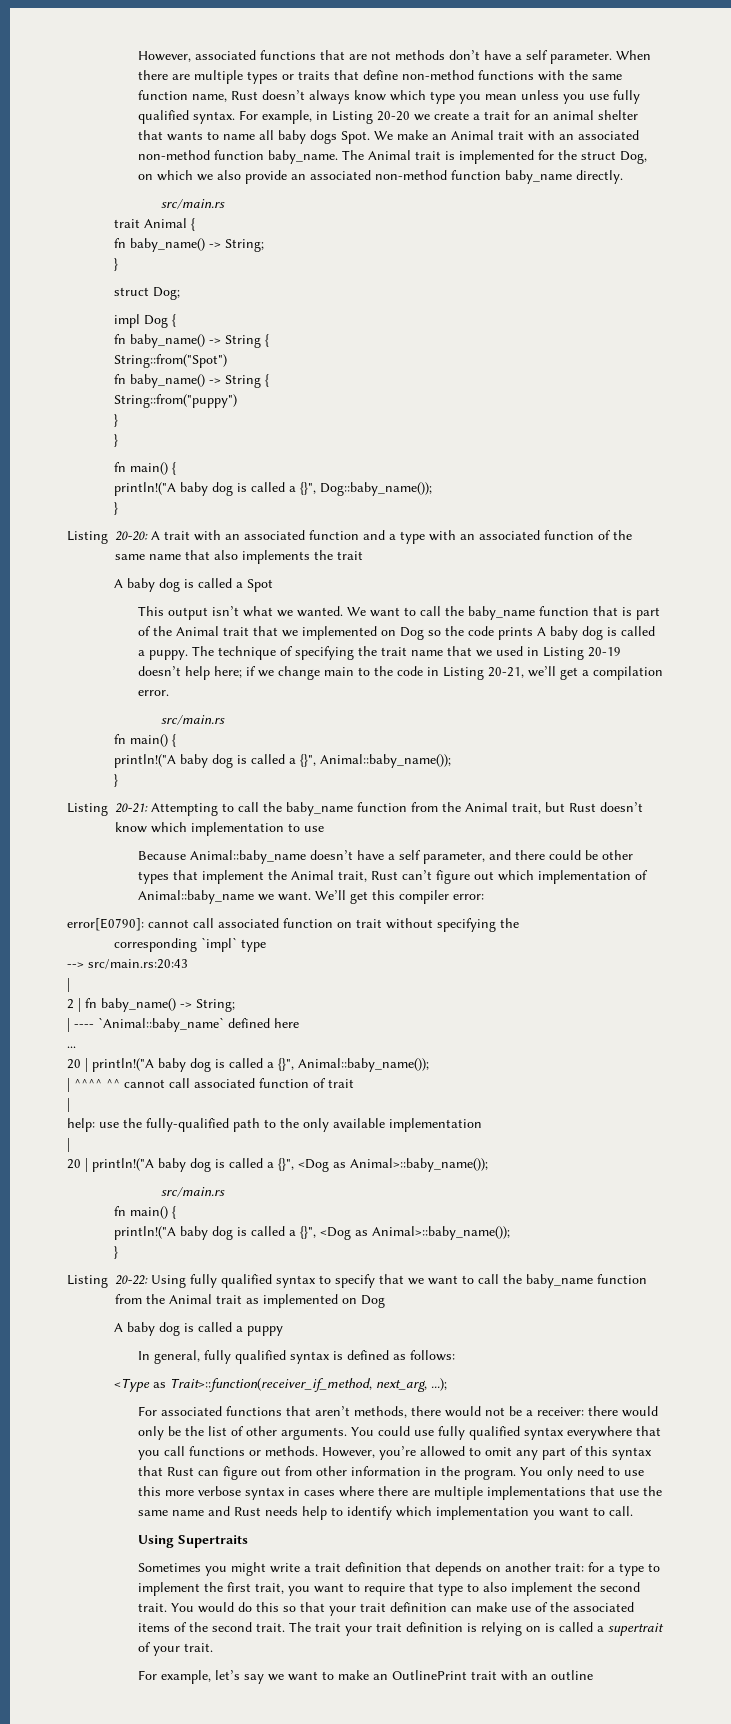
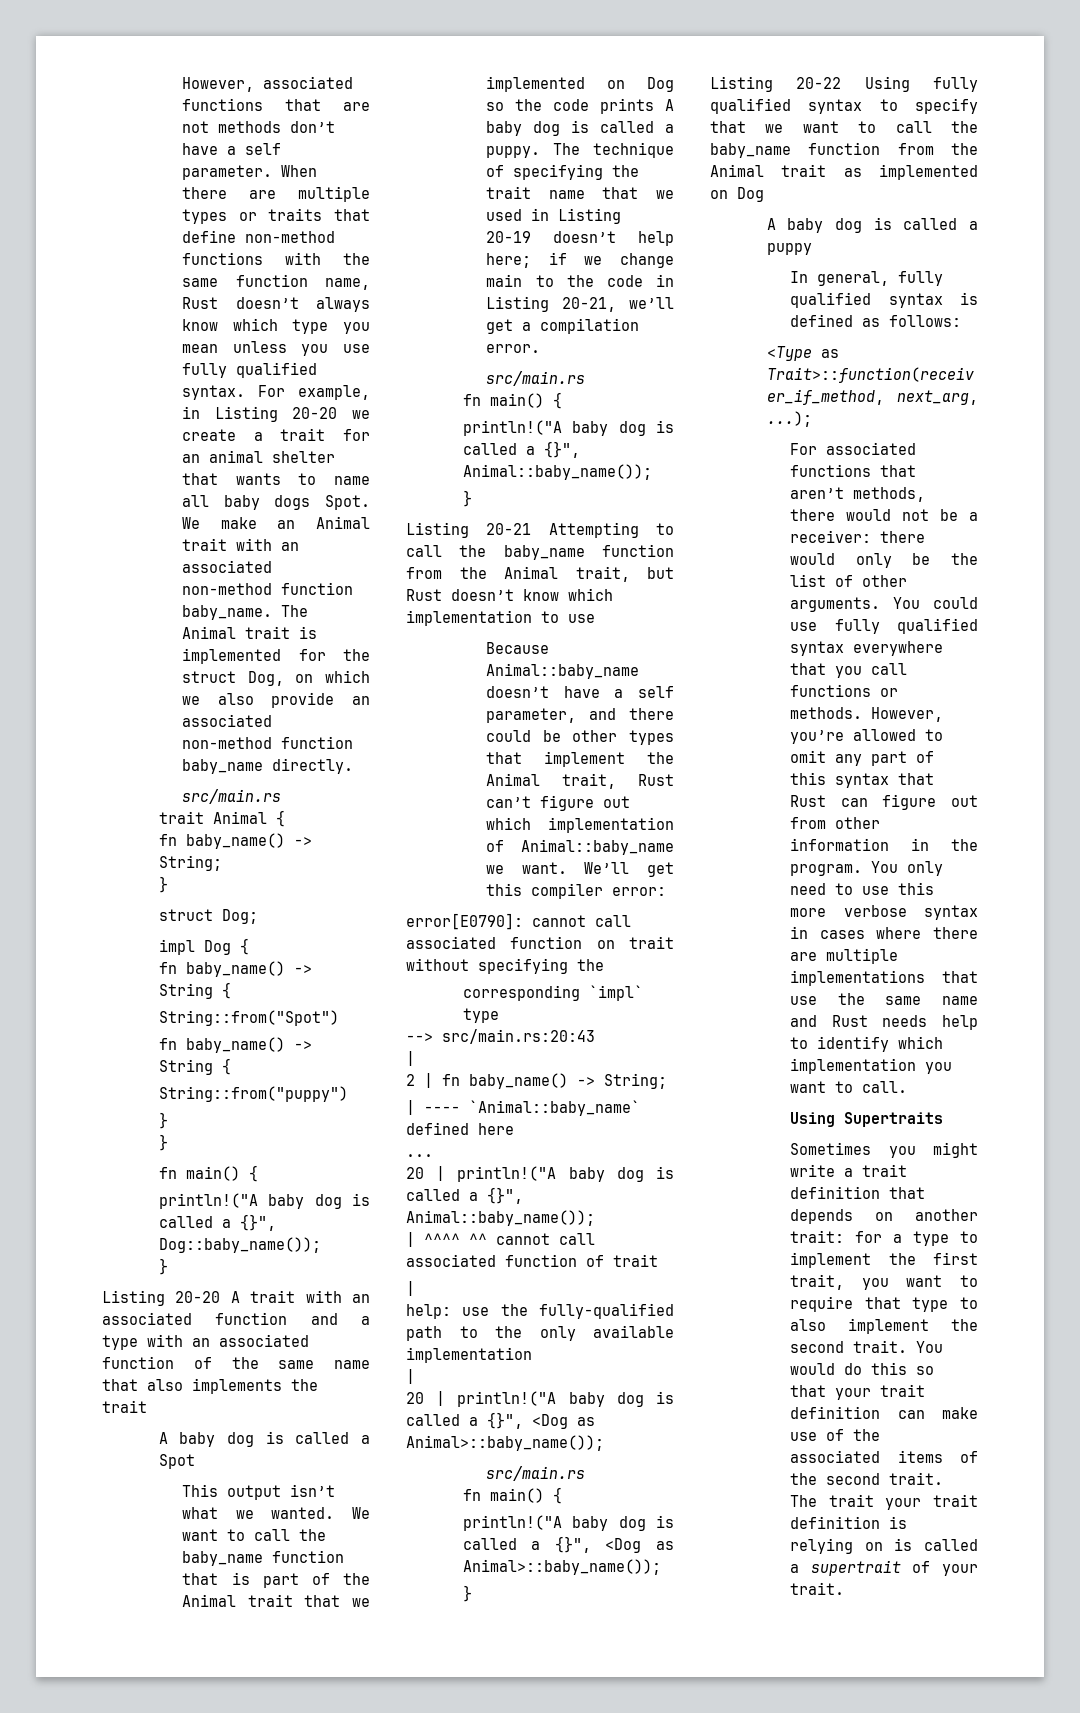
- Listing 20-20: A trait with an associated function and a type with an associated function of the same name that also implements the trait
+ Listing 20-20 A trait with an associated function and a type with an associated function of the same name that also implements the trait
- Listing 20-21: Attempting to call the baby_name function from the Animal trait, but Rust doesn’t know which implementation to use
+ Listing 20-21 Attempting to call the baby_name function from the Animal trait, but Rust doesn’t know which implementation to use
- Listing 20-22: Using fully qualified syntax to specify that we want to call the baby_name function from the Animal trait as implemented on Dog
+ Listing 20-22 Using fully qualified syntax to specify that we want to call the baby_name function from the Animal trait as implemented on Dog
- For example, let’s say we want to make an OutlinePrint trait with an outline

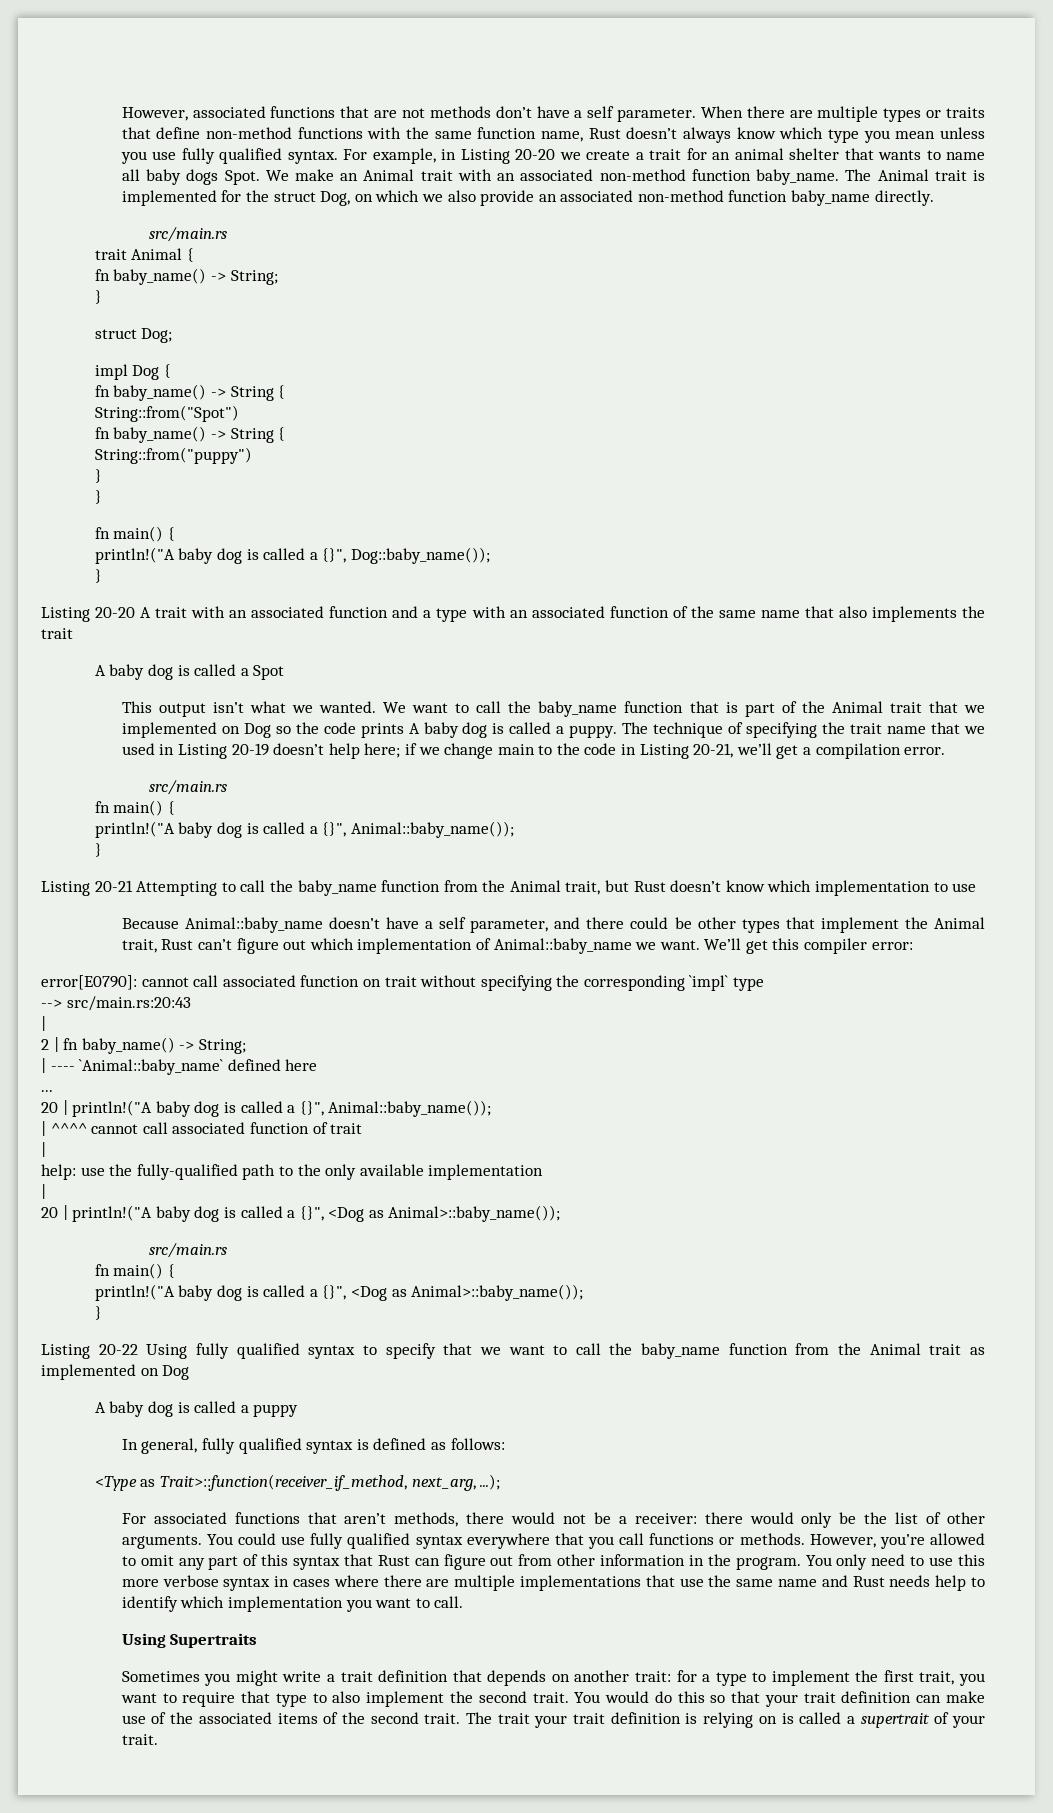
- error[E0790]: cannot call associated function on trait without specifying the
- corresponding `impl` type
+ error[E0790]: cannot call associated function on trait without specifying the corresponding `impl` type
- | ^^^^ ^^ cannot call associated function of trait
+ | ^^^^ cannot call associated function of trait

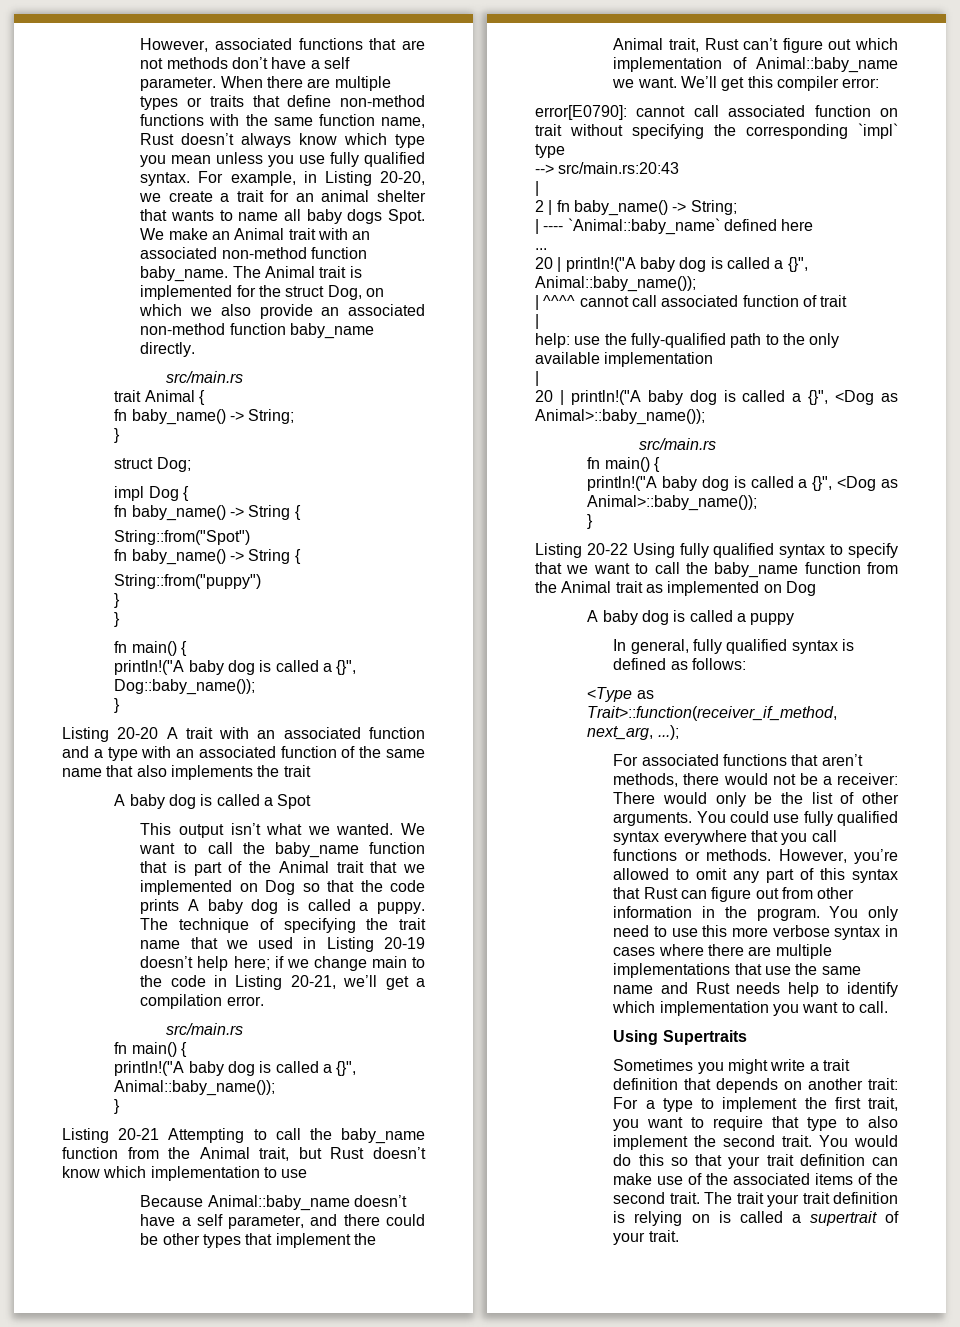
- For example, in Listing 20-20 we create a trait for an animal shelter that wants to name all baby dogs Spot.
+ For example, in Listing 20-20, we create a trait for an animal shelter that wants to name all baby dogs Spot.
- We want to call the baby_name function that is part of the Animal trait that we implemented on Dog so the code prints A baby dog is called a puppy.
+ We want to call the baby_name function that is part of the Animal trait that we implemented on Dog so that the code prints A baby dog is called a puppy.
- For associated functions that aren’t methods, there would not be a receiver: there would only be the list of other arguments.
+ For associated functions that aren’t methods, there would not be a receiver: There would only be the list of other arguments.
- Sometimes you might write a trait definition that depends on another trait: for a type to implement the first trait, you want to require that type to also implement the second trait.
+ Sometimes you might write a trait definition that depends on another trait: For a type to implement the first trait, you want to require that type to also implement the second trait.

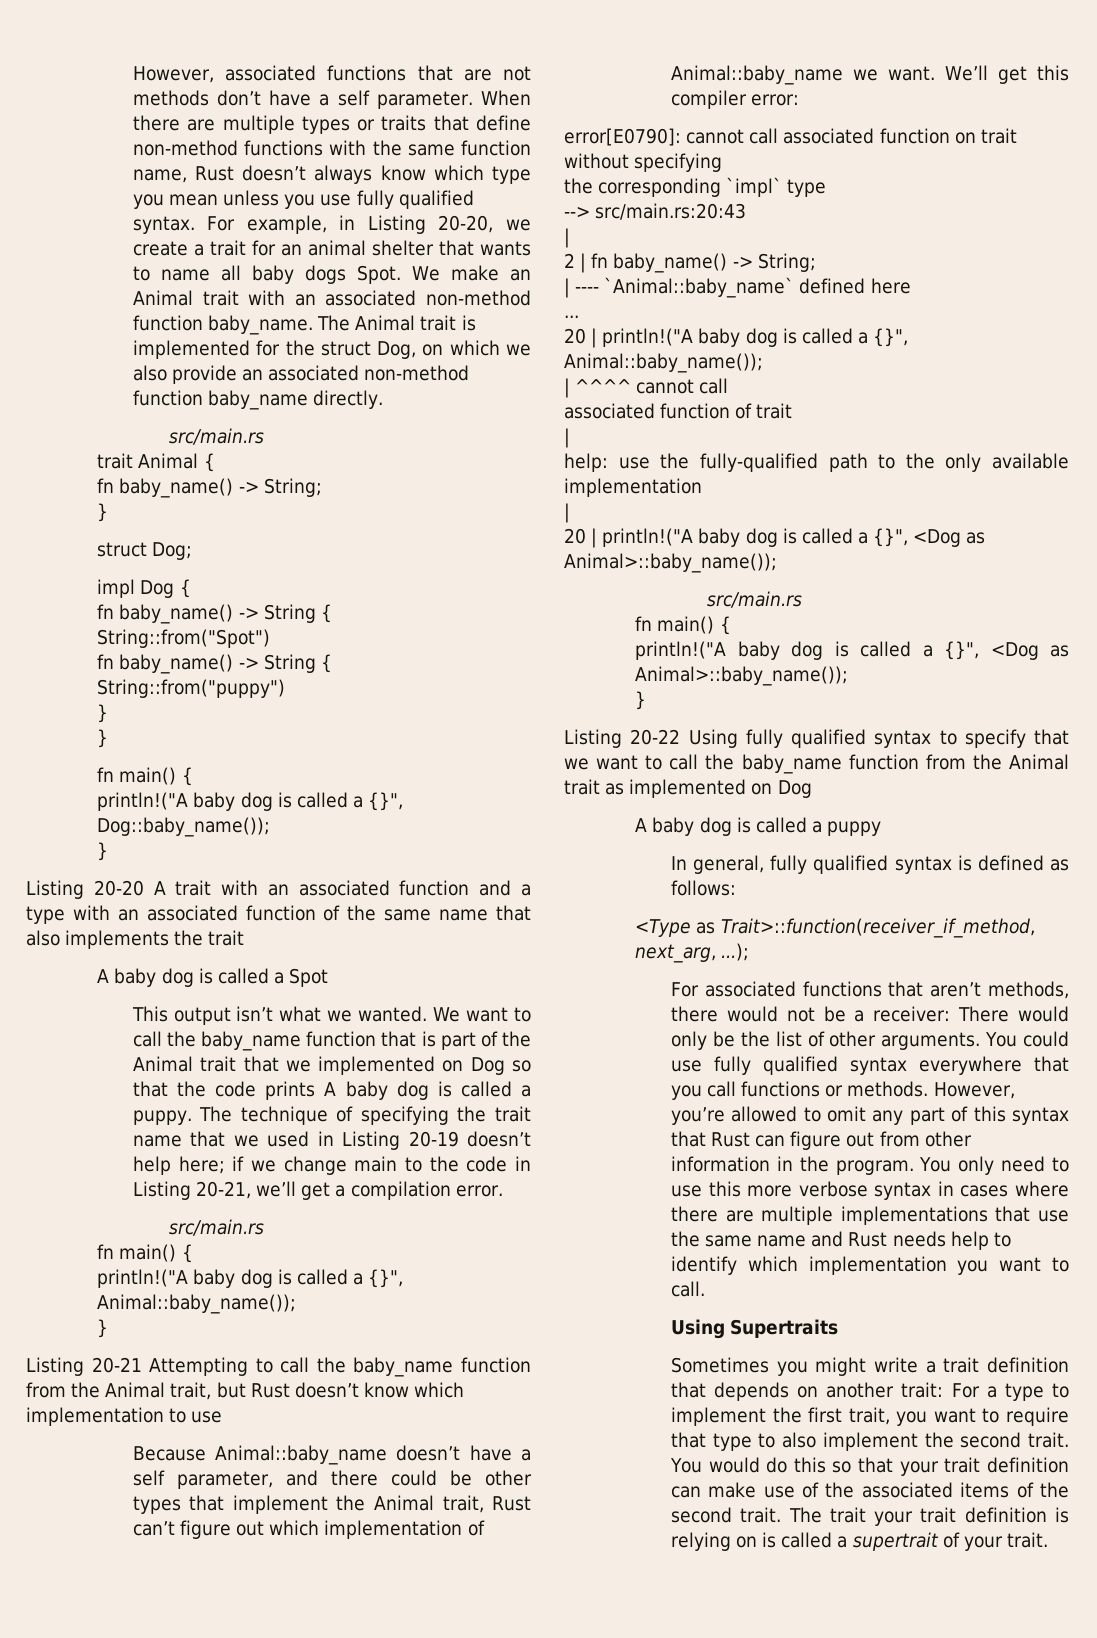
- error[E0790]: cannot call associated function on trait without specifying the corresponding `impl` type
+ error[E0790]: cannot call associated function on trait without specifying
+ the corresponding `impl` type
- | ^^^^ cannot call associated function of trait
+ | ^^^^ cannot call
+ associated function of trait

